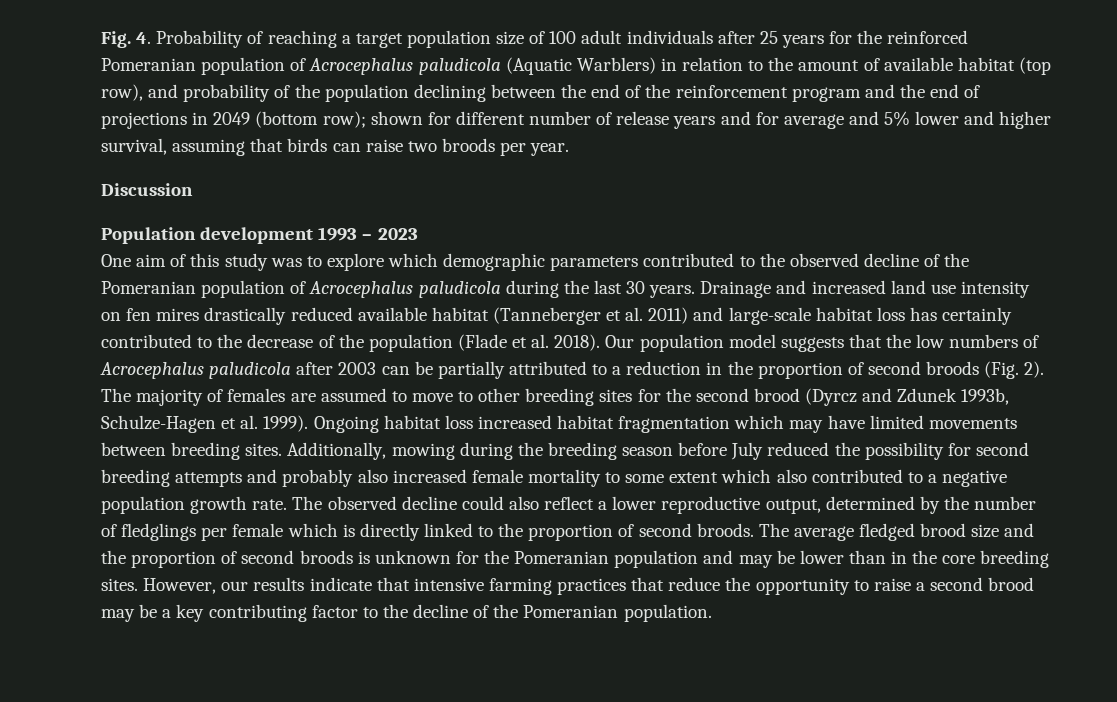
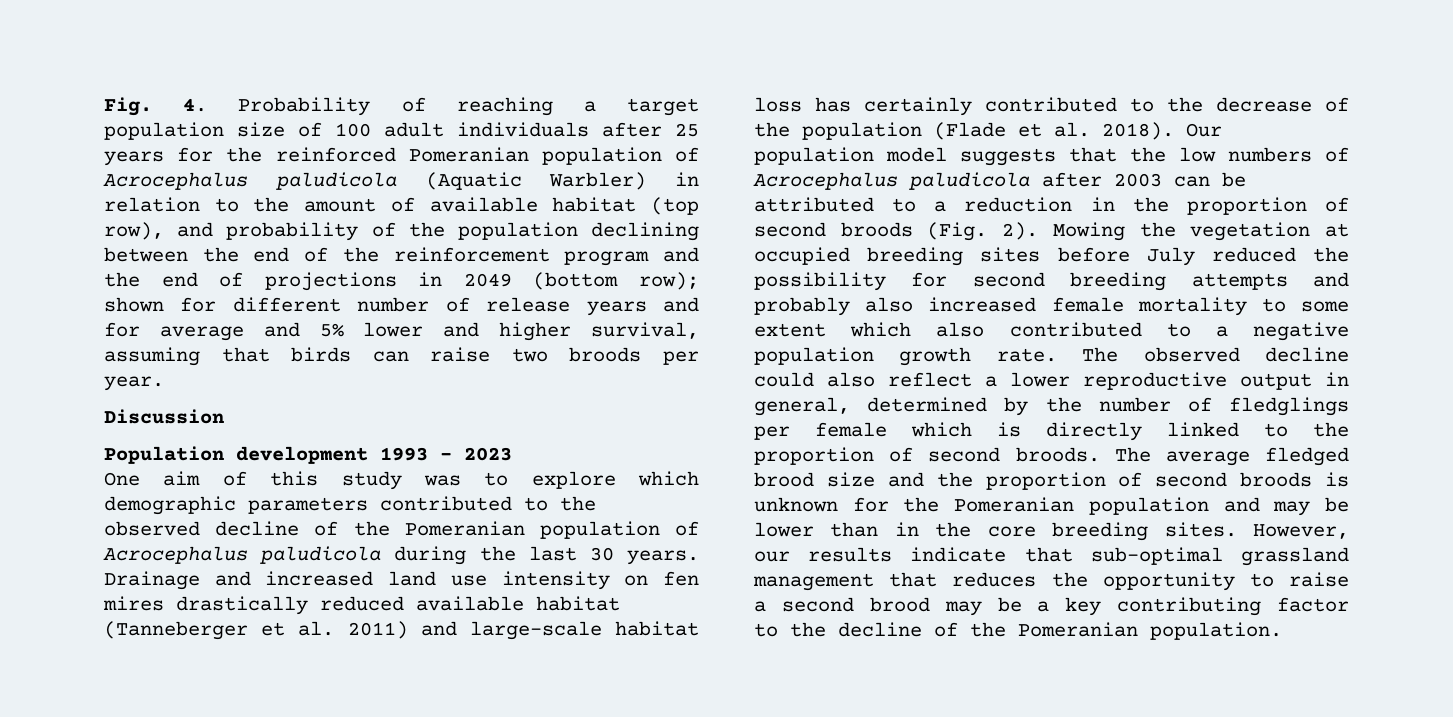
- Fig. 4. Probability of reaching a target population size of 100 adult individuals after 25 years for the reinforced Pomeranian population of Acrocephalus paludicola (Aquatic Warblers) in relation to the amount of available habitat (top row), and probability of the population declining between the end of the reinforcement program and the end of projections in 2049 (bottom row);
+ Fig. 4. Probability of reaching a target population size of 100 adult individuals after 25 years for the reinforced Pomeranian population of Acrocephalus paludicola (Aquatic Warbler) in relation to the amount of available habitat (top row), and probability of the population declining between the end of the reinforcement program and the end of projections in 2049 (bottom row);
- Our population model suggests that the low numbers of Acrocephalus paludicola after 2003 can be partially attributed to a reduction in the proportion of second broods (Fig. 2).
+ Our population model suggests that the low numbers of Acrocephalus paludicola after 2003 can be attributed to a reduction in the proportion of second broods (Fig. 2).
- The majority of females are assumed to move to other breeding sites for the second brood (Dyrcz and Zdunek 1993b, Schulze-Hagen et al. 1999). Ongoing habitat loss increased habitat fragmentation which may have limited movements between breeding sites. Additionally, mowing during the breeding season before July reduced the possibility for second breeding attempts and probably also increased female mortality to some extent which also contributed to a negative population growth rate.
+ Mowing the vegetation at occupied breeding sites before July reduced the possibility for second breeding attempts and probably also increased female mortality to some extent which also contributed to a negative population growth rate.
- The observed decline could also reflect a lower reproductive output, determined by the number of fledglings per female which is directly linked to the proportion of second broods.
+ The observed decline could also reflect a lower reproductive output in general, determined by the number of fledglings per female which is directly linked to the proportion of second broods.
- However, our results indicate that intensive farming practices that reduce the opportunity to raise a second brood may be a key contributing factor to the decline of the Pomeranian population.
+ However, our results indicate that sub-optimal grassland management that reduces the opportunity to raise a second brood may be a key contributing factor to the decline of the Pomeranian population.

